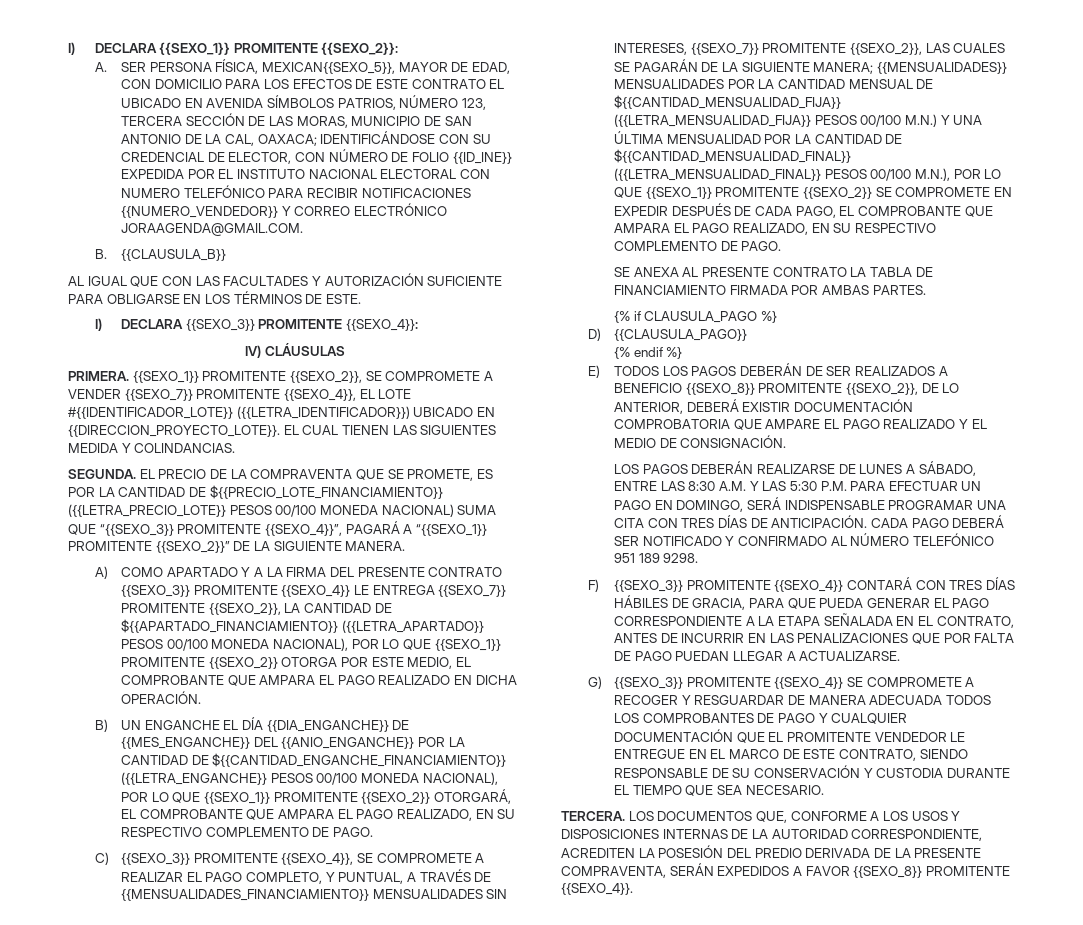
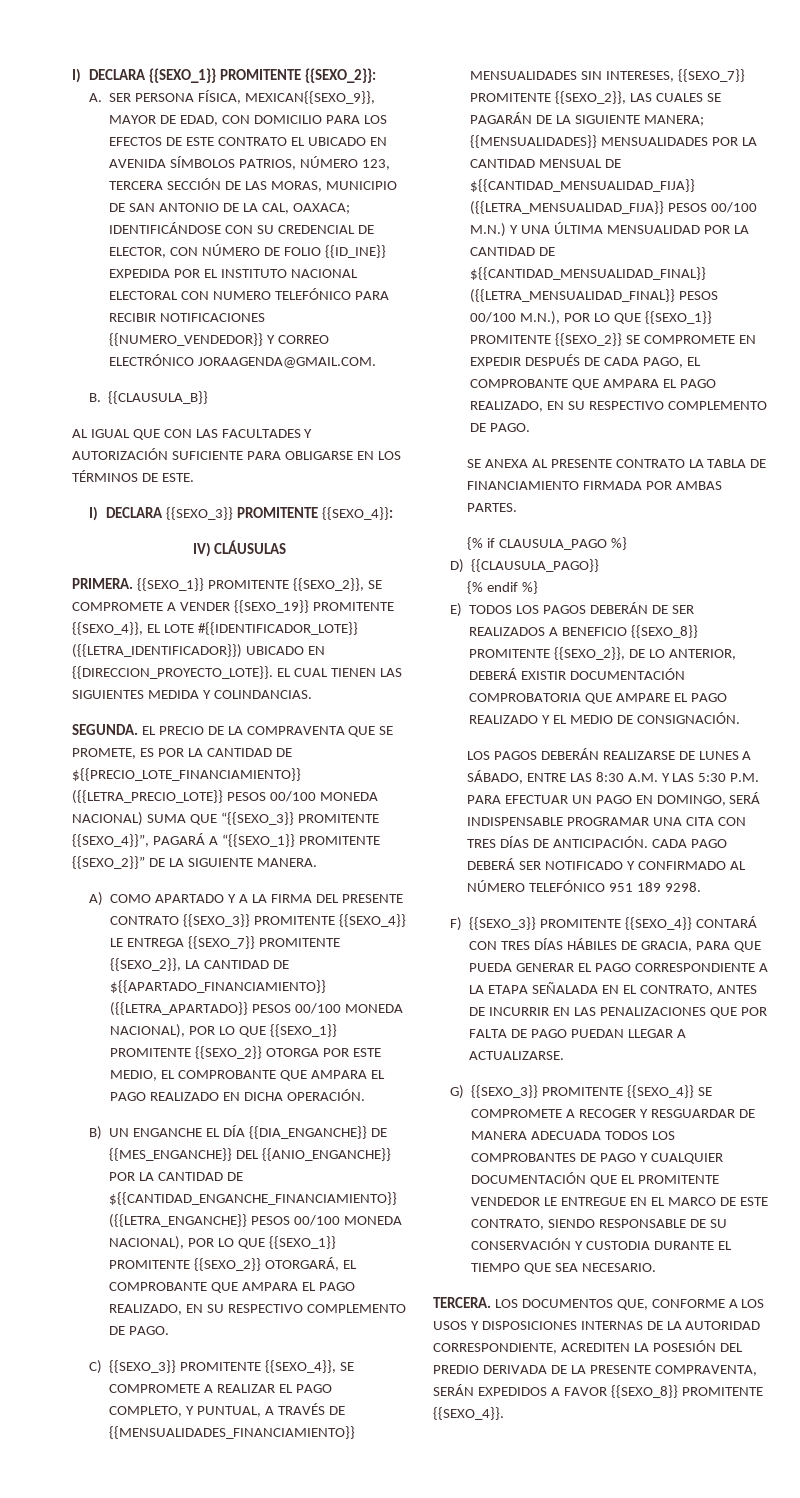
- A. SER PERSONA FÍSICA, MEXICAN{{SEXO_5}}, MAYOR DE EDAD, CON DOMICILIO PARA LOS EFECTOS DE ESTE CONTRATO EL UBICADO EN AVENIDA SÍMBOLOS PATRIOS, NÚMERO 123, TERCERA SECCIÓN DE LAS MORAS, MUNICIPIO DE SAN ANTONIO DE LA CAL, OAXACA;
+ A. SER PERSONA FÍSICA, MEXICAN{{SEXO_9}}, MAYOR DE EDAD, CON DOMICILIO PARA LOS EFECTOS DE ESTE CONTRATO EL UBICADO EN AVENIDA SÍMBOLOS PATRIOS, NÚMERO 123, TERCERA SECCIÓN DE LAS MORAS, MUNICIPIO DE SAN ANTONIO DE LA CAL, OAXACA;
- {{SEXO_1}} PROMITENTE {{SEXO_2}}, SE COMPROMETE A VENDER {{SEXO_7}} PROMITENTE {{SEXO_4}}, EL LOTE #{{IDENTIFICADOR_LOTE}} ({{LETRA_IDENTIFICADOR}}) UBICADO EN {{DIRECCION_PROYECTO_LOTE}}.
+ {{SEXO_1}} PROMITENTE {{SEXO_2}}, SE COMPROMETE A VENDER {{SEXO_19}} PROMITENTE {{SEXO_4}}, EL LOTE #{{IDENTIFICADOR_LOTE}} ({{LETRA_IDENTIFICADOR}}) UBICADO EN {{DIRECCION_PROYECTO_LOTE}}.

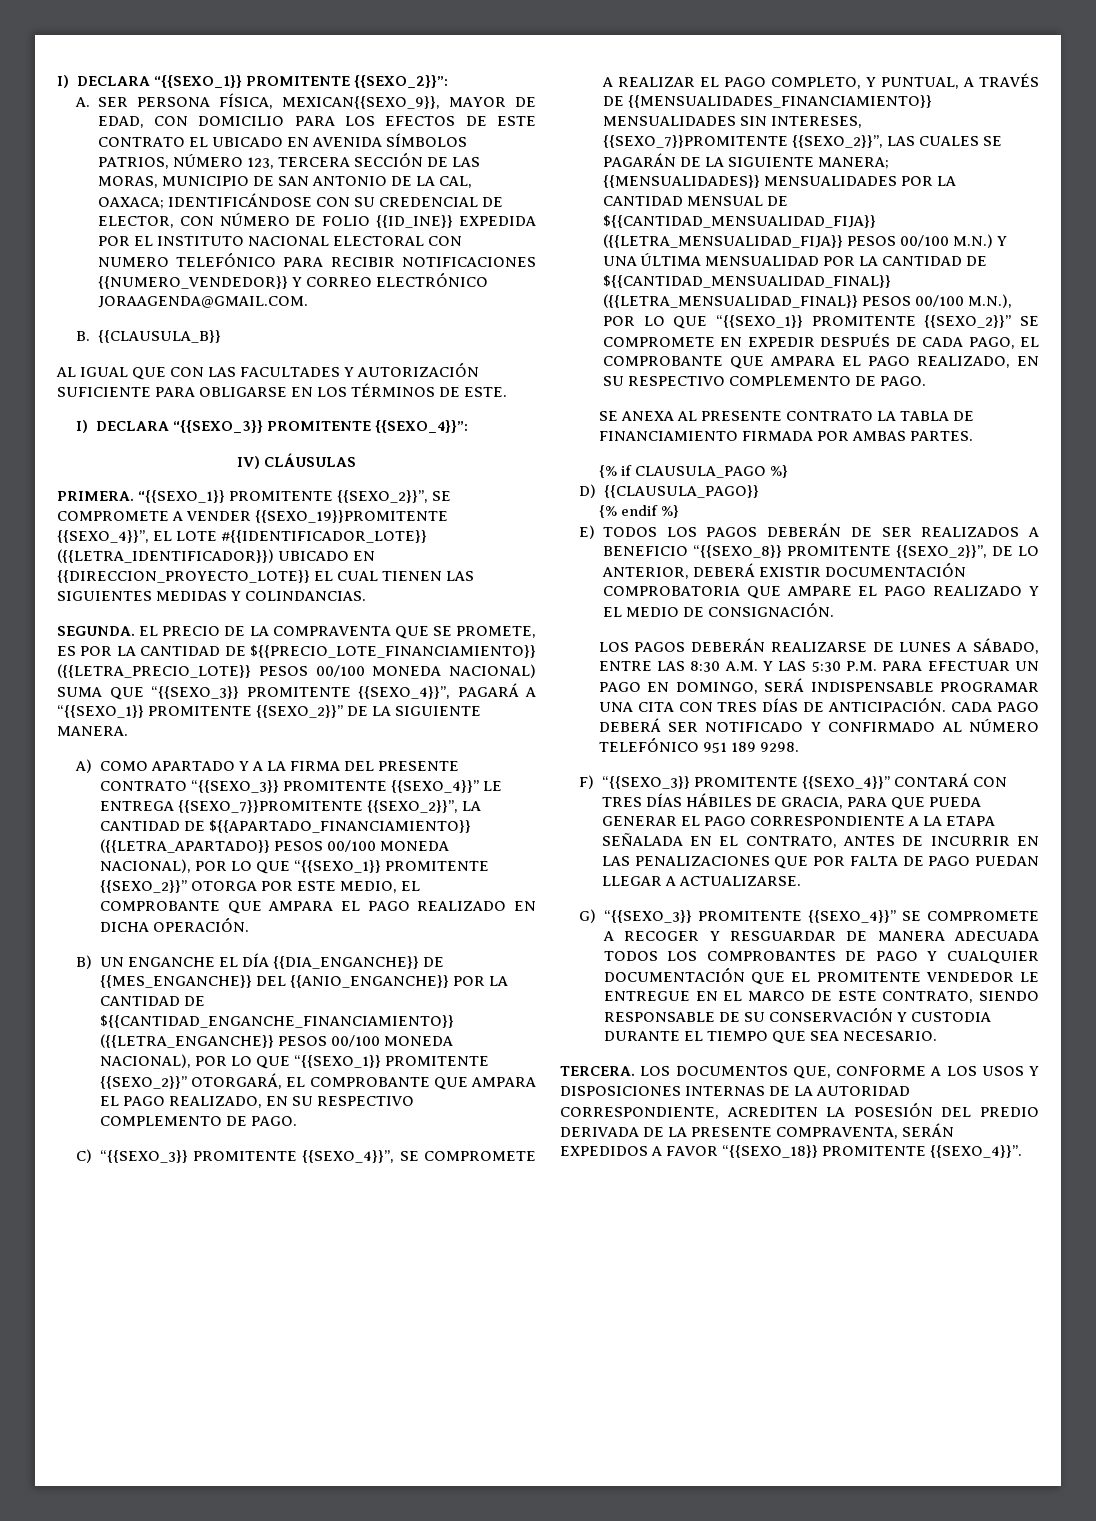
- I) DECLARA {{SEXO_1}} PROMITENTE {{SEXO_2}}:
+ I) DECLARA “{{SEXO_1}} PROMITENTE {{SEXO_2}}”:
- I) DECLARA {{SEXO_3}} PROMITENTE {{SEXO_4}}:
+ I) DECLARA “{{SEXO_3}} PROMITENTE {{SEXO_4}}”:
- {{SEXO_1}} PROMITENTE {{SEXO_2}}, SE COMPROMETE A VENDER {{SEXO_19}} PROMITENTE {{SEXO_4}}, EL LOTE #{{IDENTIFICADOR_LOTE}} ({{LETRA_IDENTIFICADOR}}) UBICADO EN {{DIRECCION_PROYECTO_LOTE}}. EL CUAL TIENEN LAS SIGUIENTES MEDIDA Y COLINDANCIAS.
+ “{{SEXO_1}} PROMITENTE {{SEXO_2}}”, SE COMPROMETE A VENDER {{SEXO_19}}PROMITENTE {{SEXO_4}}”, EL LOTE #{{IDENTIFICADOR_LOTE}} ({{LETRA_IDENTIFICADOR}}) UBICADO EN {{DIRECCION_PROYECTO_LOTE}} EL CUAL TIENEN LAS SIGUIENTES MEDIDAS Y COLINDANCIAS.
- A) COMO APARTADO Y A LA FIRMA DEL PRESENTE CONTRATO {{SEXO_3}} PROMITENTE {{SEXO_4}} LE ENTREGA {{SEXO_7}} PROMITENTE {{SEXO_2}}, LA CANTIDAD DE ${{APARTADO_FINANCIAMIENTO}} ({{LETRA_APARTADO}} PESOS 00/100 MONEDA NACIONAL), POR LO QUE {{SEXO_1}} PROMITENTE {{SEXO_2}} OTORGA POR ESTE MEDIO, EL COMPROBANTE QUE AMPARA EL PAGO REALIZADO EN DICHA OPERACIÓN.
+ A) COMO APARTADO Y A LA FIRMA DEL PRESENTE CONTRATO “{{SEXO_3}} PROMITENTE {{SEXO_4}}” LE ENTREGA {{SEXO_7}}PROMITENTE {{SEXO_2}}”, LA CANTIDAD DE ${{APARTADO_FINANCIAMIENTO}} ({{LETRA_APARTADO}} PESOS 00/100 MONEDA NACIONAL), POR LO QUE “{{SEXO_1}} PROMITENTE {{SEXO_2}}” OTORGA POR ESTE MEDIO, EL COMPROBANTE QUE AMPARA EL PAGO REALIZADO EN DICHA OPERACIÓN.
- B) UN ENGANCHE EL DÍA {{DIA_ENGANCHE}} DE {{MES_ENGANCHE}} DEL {{ANIO_ENGANCHE}} POR LA CANTIDAD DE ${{CANTIDAD_ENGANCHE_FINANCIAMIENTO}} ({{LETRA_ENGANCHE}} PESOS 00/100 MONEDA NACIONAL), POR LO QUE {{SEXO_1}} PROMITENTE {{SEXO_2}} OTORGARÁ, EL COMPROBANTE QUE AMPARA EL PAGO REALIZADO, EN SU RESPECTIVO COMPLEMENTO DE PAGO.
+ B) UN ENGANCHE EL DÍA {{DIA_ENGANCHE}} DE {{MES_ENGANCHE}} DEL {{ANIO_ENGANCHE}} POR LA CANTIDAD DE ${{CANTIDAD_ENGANCHE_FINANCIAMIENTO}} ({{LETRA_ENGANCHE}} PESOS 00/100 MONEDA NACIONAL), POR LO QUE “{{SEXO_1}} PROMITENTE {{SEXO_2}}” OTORGARÁ, EL COMPROBANTE QUE AMPARA EL PAGO REALIZADO, EN SU RESPECTIVO COMPLEMENTO DE PAGO.
- C) {{SEXO_3}} PROMITENTE {{SEXO_4}}, SE COMPROMETE A REALIZAR EL PAGO COMPLETO, Y PUNTUAL, A TRAVÉS DE {{MENSUALIDADES_FINANCIAMIENTO}} MENSUALIDADES SIN INTERESES, {{SEXO_7}} PROMITENTE {{SEXO_2}}, LAS CUALES SE PAGARÁN DE LA SIGUIENTE MANERA;
+ C) “{{SEXO_3}} PROMITENTE {{SEXO_4}}”, SE COMPROMETE A REALIZAR EL PAGO COMPLETO, Y PUNTUAL, A TRAVÉS DE {{MENSUALIDADES_FINANCIAMIENTO}} MENSUALIDADES SIN INTERESES, {{SEXO_7}}PROMITENTE {{SEXO_2}}”, LAS CUALES SE PAGARÁN DE LA SIGUIENTE MANERA;
- {{MENSUALIDADES}} MENSUALIDADES POR LA CANTIDAD MENSUAL DE ${{CANTIDAD_MENSUALIDAD_FIJA}} ({{LETRA_MENSUALIDAD_FIJA}} PESOS 00/100 M.N.) Y UNA ÚLTIMA MENSUALIDAD POR LA CANTIDAD DE ${{CANTIDAD_MENSUALIDAD_FINAL}} ({{LETRA_MENSUALIDAD_FINAL}} PESOS 00/100 M.N.), POR LO QUE {{SEXO_1}} PROMITENTE {{SEXO_2}} SE COMPROMETE EN EXPEDIR DESPUÉS DE CADA PAGO, EL COMPROBANTE QUE AMPARA EL PAGO REALIZADO, EN SU RESPECTIVO COMPLEMENTO DE PAGO.
+ {{MENSUALIDADES}} MENSUALIDADES POR LA CANTIDAD MENSUAL DE ${{CANTIDAD_MENSUALIDAD_FIJA}} ({{LETRA_MENSUALIDAD_FIJA}} PESOS 00/100 M.N.) Y UNA ÚLTIMA MENSUALIDAD POR LA CANTIDAD DE ${{CANTIDAD_MENSUALIDAD_FINAL}} ({{LETRA_MENSUALIDAD_FINAL}} PESOS 00/100 M.N.), POR LO QUE “{{SEXO_1}} PROMITENTE {{SEXO_2}}” SE COMPROMETE EN EXPEDIR DESPUÉS DE CADA PAGO, EL COMPROBANTE QUE AMPARA EL PAGO REALIZADO, EN SU RESPECTIVO COMPLEMENTO DE PAGO.
- E) TODOS LOS PAGOS DEBERÁN DE SER REALIZADOS A BENEFICIO {{SEXO_8}} PROMITENTE {{SEXO_2}}, DE LO ANTERIOR, DEBERÁ EXISTIR DOCUMENTACIÓN COMPROBATORIA QUE AMPARE EL PAGO REALIZADO Y EL MEDIO DE CONSIGNACIÓN.
+ E) TODOS LOS PAGOS DEBERÁN DE SER REALIZADOS A BENEFICIO “{{SEXO_8}} PROMITENTE {{SEXO_2}}”, DE LO ANTERIOR, DEBERÁ EXISTIR DOCUMENTACIÓN COMPROBATORIA QUE AMPARE EL PAGO REALIZADO Y EL MEDIO DE CONSIGNACIÓN.
- F) {{SEXO_3}} PROMITENTE {{SEXO_4}} CONTARÁ CON TRES DÍAS HÁBILES DE GRACIA, PARA QUE PUEDA GENERAR EL PAGO CORRESPONDIENTE A LA ETAPA SEÑALADA EN EL CONTRATO, ANTES DE INCURRIR EN LAS PENALIZACIONES QUE POR FALTA DE PAGO PUEDAN LLEGAR A ACTUALIZARSE.
+ F) “{{SEXO_3}} PROMITENTE {{SEXO_4}}” CONTARÁ CON TRES DÍAS HÁBILES DE GRACIA, PARA QUE PUEDA GENERAR EL PAGO CORRESPONDIENTE A LA ETAPA SEÑALADA EN EL CONTRATO, ANTES DE INCURRIR EN LAS PENALIZACIONES QUE POR FALTA DE PAGO PUEDAN LLEGAR A ACTUALIZARSE.
- G) {{SEXO_3}} PROMITENTE {{SEXO_4}} SE COMPROMETE A RECOGER Y RESGUARDAR DE MANERA ADECUADA TODOS LOS COMPROBANTES DE PAGO Y CUALQUIER DOCUMENTACIÓN QUE EL PROMITENTE VENDEDOR LE ENTREGUE EN EL MARCO DE ESTE CONTRATO, SIENDO RESPONSABLE DE SU CONSERVACIÓN Y CUSTODIA DURANTE EL TIEMPO QUE SEA NECESARIO.
+ G) “{{SEXO_3}} PROMITENTE {{SEXO_4}}” SE COMPROMETE A RECOGER Y RESGUARDAR DE MANERA ADECUADA TODOS LOS COMPROBANTES DE PAGO Y CUALQUIER DOCUMENTACIÓN QUE EL PROMITENTE VENDEDOR LE ENTREGUE EN EL MARCO DE ESTE CONTRATO, SIENDO RESPONSABLE DE SU CONSERVACIÓN Y CUSTODIA DURANTE EL TIEMPO QUE SEA NECESARIO.
- LOS DOCUMENTOS QUE, CONFORME A LOS USOS Y DISPOSICIONES INTERNAS DE LA AUTORIDAD CORRESPONDIENTE, ACREDITEN LA POSESIÓN DEL PREDIO DERIVADA DE LA PRESENTE COMPRAVENTA, SERÁN EXPEDIDOS A FAVOR {{SEXO_8}} PROMITENTE {{SEXO_4}}.
+ LOS DOCUMENTOS QUE, CONFORME A LOS USOS Y DISPOSICIONES INTERNAS DE LA AUTORIDAD CORRESPONDIENTE, ACREDITEN LA POSESIÓN DEL PREDIO DERIVADA DE LA PRESENTE COMPRAVENTA, SERÁN EXPEDIDOS A FAVOR “{{SEXO_18}} PROMITENTE {{SEXO_4}}”.

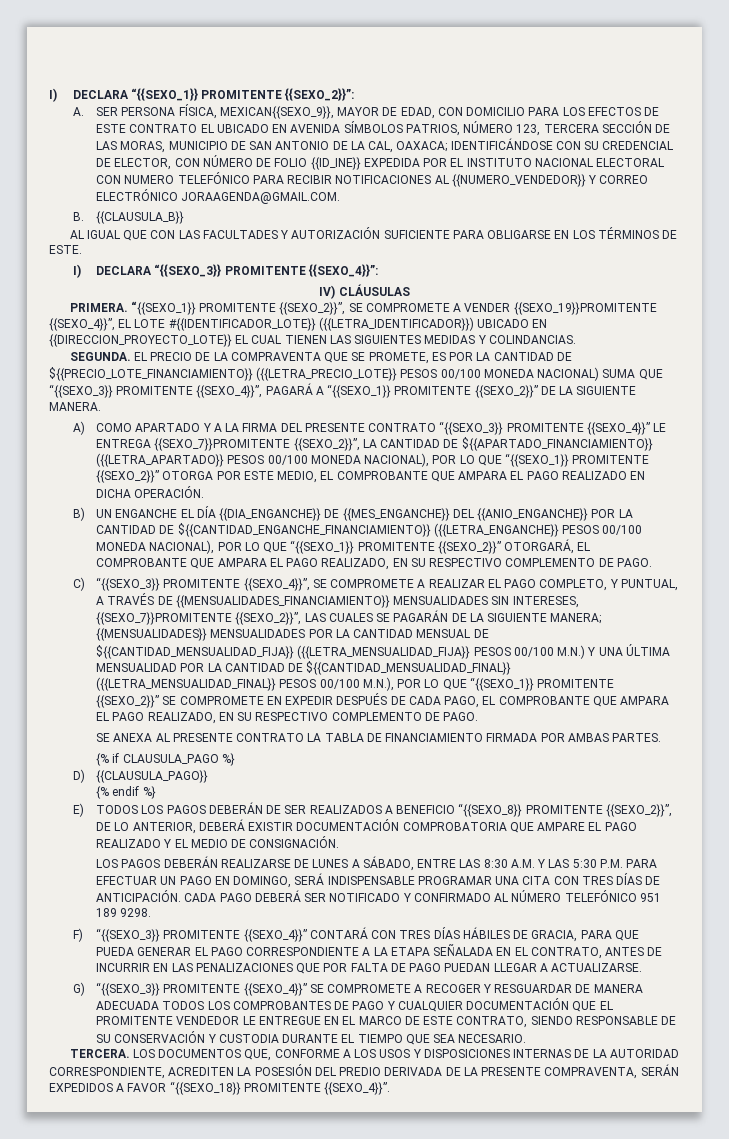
- IDENTIFICÁNDOSE CON SU CREDENCIAL DE ELECTOR, CON NÚMERO DE FOLIO {{ID_INE}} EXPEDIDA POR EL INSTITUTO NACIONAL ELECTORAL CON NUMERO TELEFÓNICO PARA RECIBIR NOTIFICACIONES {{NUMERO_VENDEDOR}} Y CORREO ELECTRÓNICO JORAAGENDA@GMAIL.COM.
+ IDENTIFICÁNDOSE CON SU CREDENCIAL DE ELECTOR, CON NÚMERO DE FOLIO {{ID_INE}} EXPEDIDA POR EL INSTITUTO NACIONAL ELECTORAL CON NUMERO TELEFÓNICO PARA RECIBIR NOTIFICACIONES AL {{NUMERO_VENDEDOR}} Y CORREO ELECTRÓNICO JORAAGENDA@GMAIL.COM.

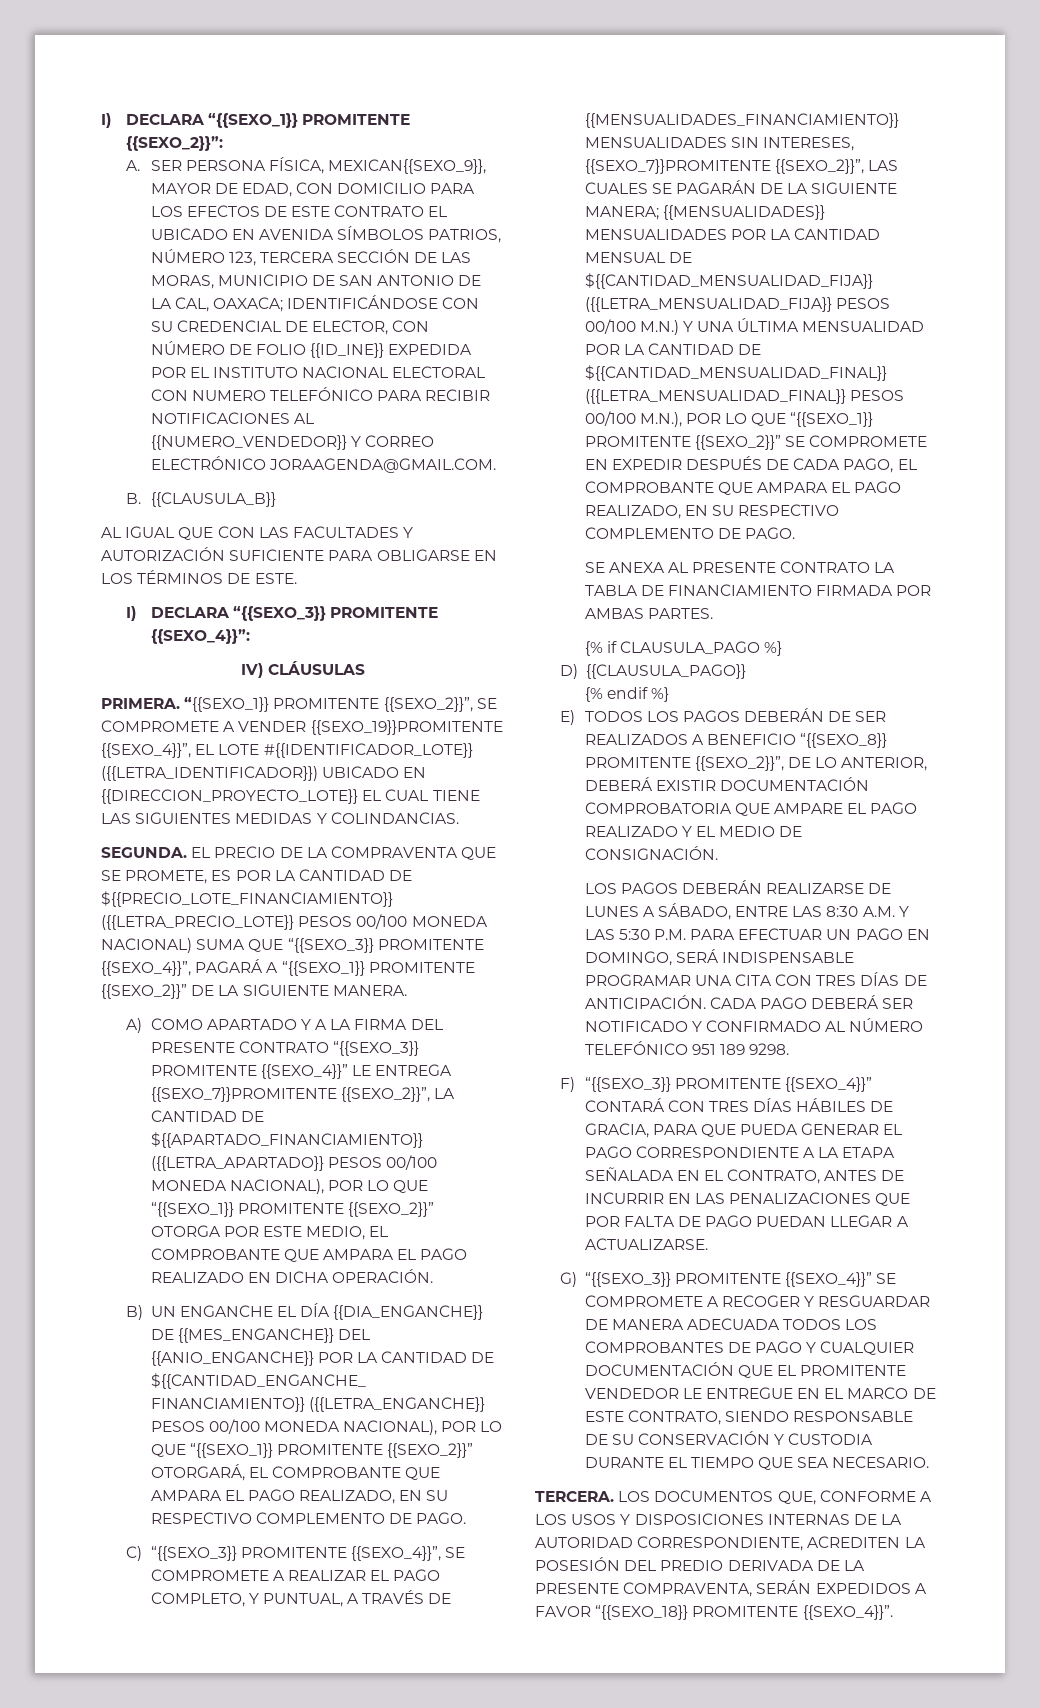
- “{{SEXO_1}} PROMITENTE {{SEXO_2}}”, SE COMPROMETE A VENDER {{SEXO_19}}PROMITENTE {{SEXO_4}}”, EL LOTE #{{IDENTIFICADOR_LOTE}} ({{LETRA_IDENTIFICADOR}}) UBICADO EN {{DIRECCION_PROYECTO_LOTE}} EL CUAL TIENEN LAS SIGUIENTES MEDIDAS Y COLINDANCIAS.
+ “{{SEXO_1}} PROMITENTE {{SEXO_2}}”, SE COMPROMETE A VENDER {{SEXO_19}}PROMITENTE {{SEXO_4}}”, EL LOTE #{{IDENTIFICADOR_LOTE}} ({{LETRA_IDENTIFICADOR}}) UBICADO EN {{DIRECCION_PROYECTO_LOTE}} EL CUAL TIENE LAS SIGUIENTES MEDIDAS Y COLINDANCIAS.

